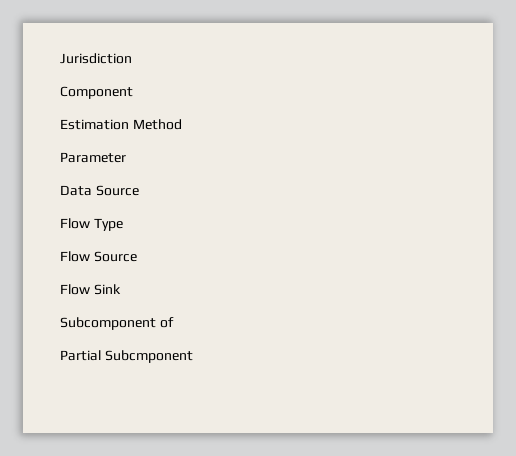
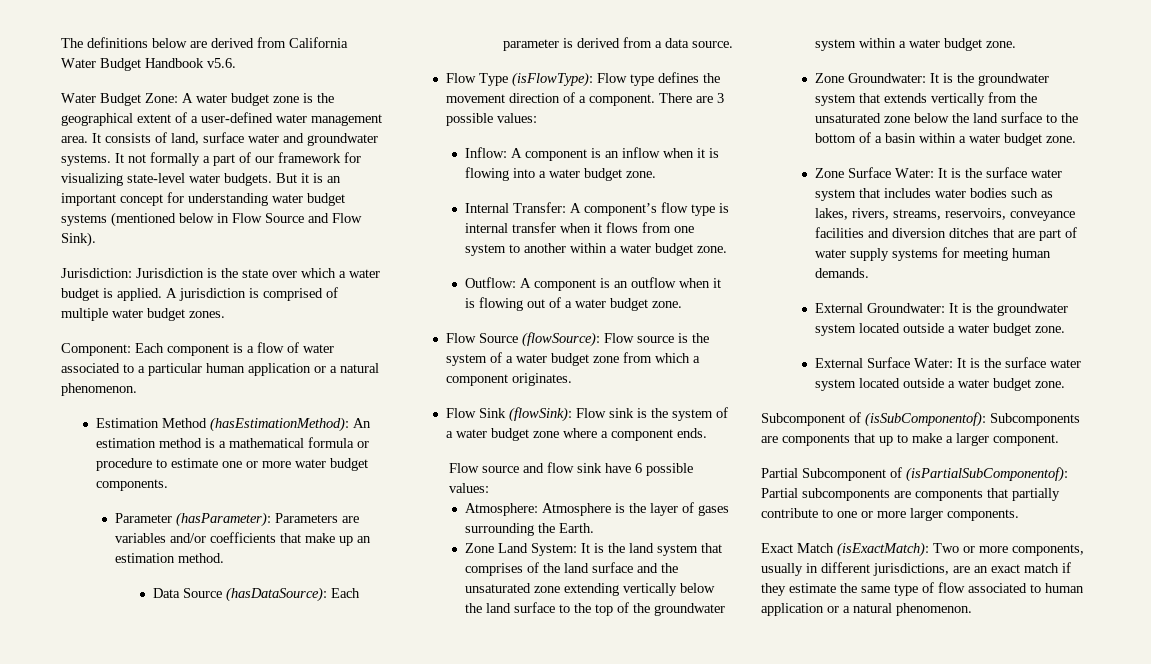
- Jurisdiction
- Component
- Estimation Method
- Parameter
- Data Source
- Flow Type
- Flow Source
- Flow Sink
- Subcomponent of
- Partial Subcmponent
+ The definitions below are derived from California Water Budget Handbook v5.6.
+ Water Budget Zone: A water budget zone is the geographical extent of a user-defined water management area. It consists of land, surface water and groundwater systems. It not formally a part of our framework for visualizing state-level water budgets. But it is an important concept for understanding water budget systems (mentioned below in Flow Source and Flow Sink).
+ Jurisdiction: Jurisdiction is the state over which a water budget is applied. A jurisdiction is comprised of multiple water budget zones.
+ Component: Each component is a flow of water associated to a particular human application or a natural phenomenon.
+ Estimation Method (hasEstimationMethod): An estimation method is a mathematical formula or procedure to estimate one or more water budget components.
+ Parameter (hasParameter): Parameters are variables and/or coefficients that make up an estimation method.
+ Data Source (hasDataSource): Each parameter is derived from a data source.
+ Flow Type (isFlowType): Flow type defines the movement direction of a component. There are 3 possible values:
+ Inflow: A component is an inflow when it is flowing into a water budget zone.
+ Internal Transfer: A component’s flow type is internal transfer when it flows from one system to another within a water budget zone.
+ Outflow: A component is an outflow when it is flowing out of a water budget zone.
+ Flow Source (flowSource): Flow source is the system of a water budget zone from which a component originates.
+ Flow Sink (flowSink): Flow sink is the system of a water budget zone where a component ends.
+ Flow source and flow sink have 6 possible values:
+ Atmosphere: Atmosphere is the layer of gases surrounding the Earth.
+ Zone Land System: It is the land system that comprises of the land surface and the unsaturated zone extending vertically below the land surface to the top of the groundwater system within a water budget zone.
+ Zone Groundwater: It is the groundwater system that extends vertically from the unsaturated zone below the land surface to the bottom of a basin within a water budget zone.
+ Zone Surface Water: It is the surface water system that includes water bodies such as lakes, rivers, streams, reservoirs, conveyance facilities and diversion ditches that are part of water supply systems for meeting human demands.
+ External Groundwater: It is the groundwater system located outside a water budget zone.
+ External Surface Water: It is the surface water system located outside a water budget zone.
+ Subcomponent of (isSubComponentof): Subcomponents are components that up to make a larger component.
+ Partial Subcomponent of (isPartialSubComponentof): Partial subcomponents are components that partially contribute to one or more larger components.
+ Exact Match (isExactMatch): Two or more components, usually in different jurisdictions, are an exact match if they estimate the same type of flow associated to human application or a natural phenomenon.

